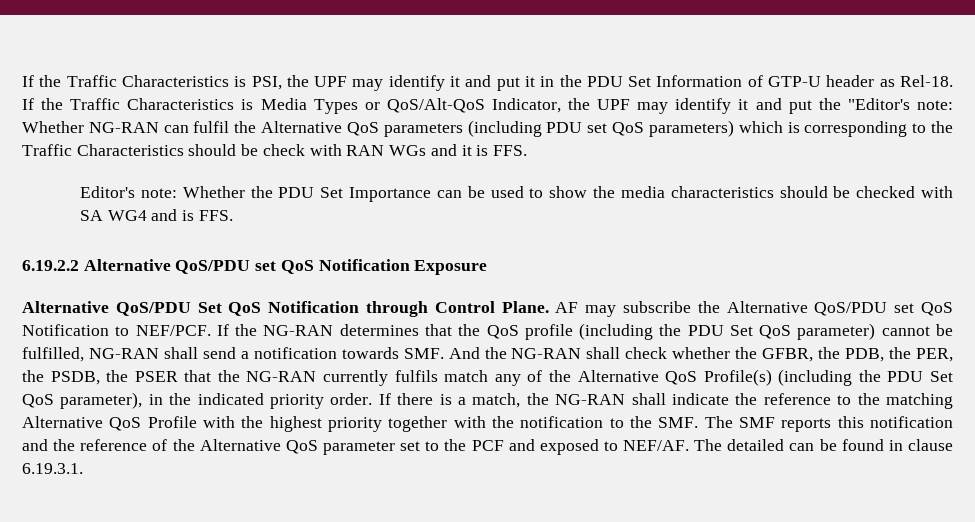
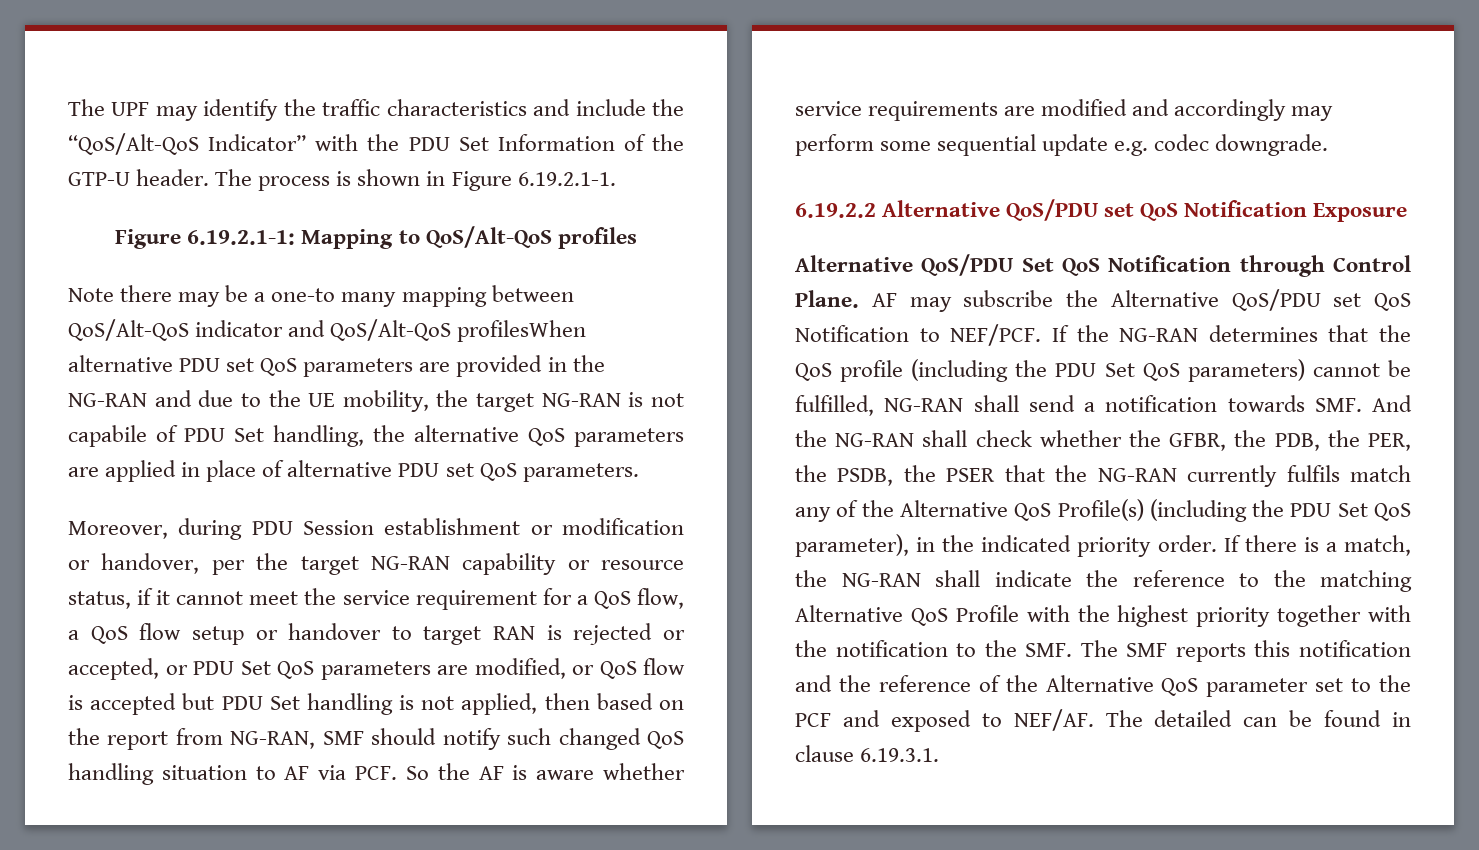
- If the Traffic Characteristics is PSI, the UPF may identify it and put it in the PDU Set Information of GTP-U header as Rel-18. If the Traffic Characteristics is Media Types or QoS/Alt-QoS Indicator, the UPF may identify it and put the "Editor's note: Whether NG-RAN can fulfil the Alternative QoS parameters (including PDU set QoS parameters) which is corresponding to the Traffic Characteristics should be check with RAN WGs and it is FFS.
- Editor's note: Whether the PDU Set Importance can be used to show the media characteristics should be checked with SA WG4 and is FFS.
+ The UPF may identify the traffic characteristics and include the “QoS/Alt-QoS Indicator” with the PDU Set Information of the GTP-U header. The process is shown in Figure 6.19.2.1-1.
+ Figure 6.19.2.1-1: Mapping to QoS/Alt-QoS profiles
+ Note there may be a one-to many mapping between QoS/Alt-QoS indicator and QoS/Alt-QoS profilesWhen alternative PDU set QoS parameters are provided in the NG-RAN and due to the UE mobility, the target NG-RAN is not capabile of PDU Set handling, the alternative QoS parameters are applied in place of alternative PDU set QoS parameters.
+ Moreover, during PDU Session establishment or modification or handover, per the target NG-RAN capability or resource status, if it cannot meet the service requirement for a QoS flow, a QoS flow setup or handover to target RAN is rejected or accepted, or PDU Set QoS parameters are modified, or QoS flow is accepted but PDU Set handling is not applied, then based on the report from NG-RAN, SMF should notify such changed QoS handling situation to AF via PCF. So the AF is aware whether service requirements are modified and accordingly may perform some sequential update e.g. codec downgrade.
- If the NG-RAN determines that the QoS profile (including the PDU Set QoS parameter) cannot be fulfilled, NG-RAN shall send a notification towards SMF. And the NG-RAN shall check whether the GFBR, the PDB, the PER, the PSDB, the PSER that the NG-RAN currently fulfils match any of the Alternative QoS Profile(s) (including the PDU Set QoS parameter), in the indicated priority order.
+ If the NG-RAN determines that the QoS profile (including the PDU Set QoS parameters) cannot be fulfilled, NG-RAN shall send a notification towards SMF. And the NG-RAN shall check whether the GFBR, the PDB, the PER, the PSDB, the PSER that the NG-RAN currently fulfils match any of the Alternative QoS Profile(s) (including the PDU Set QoS parameter), in the indicated priority order.

